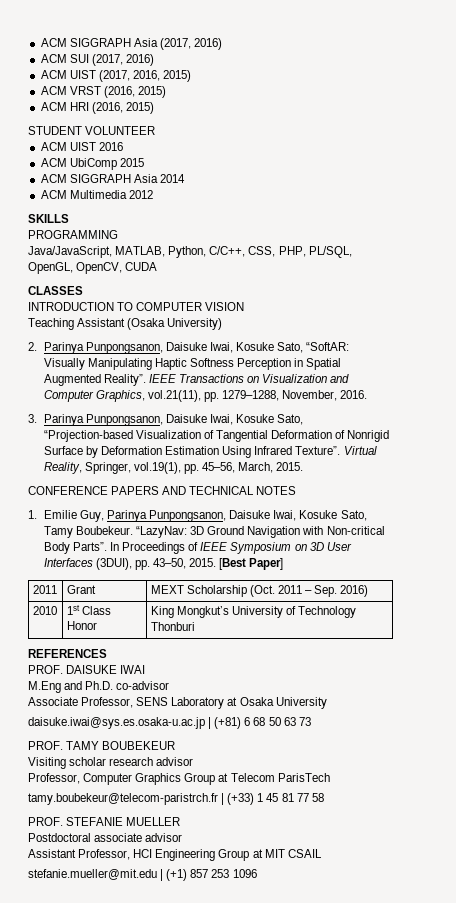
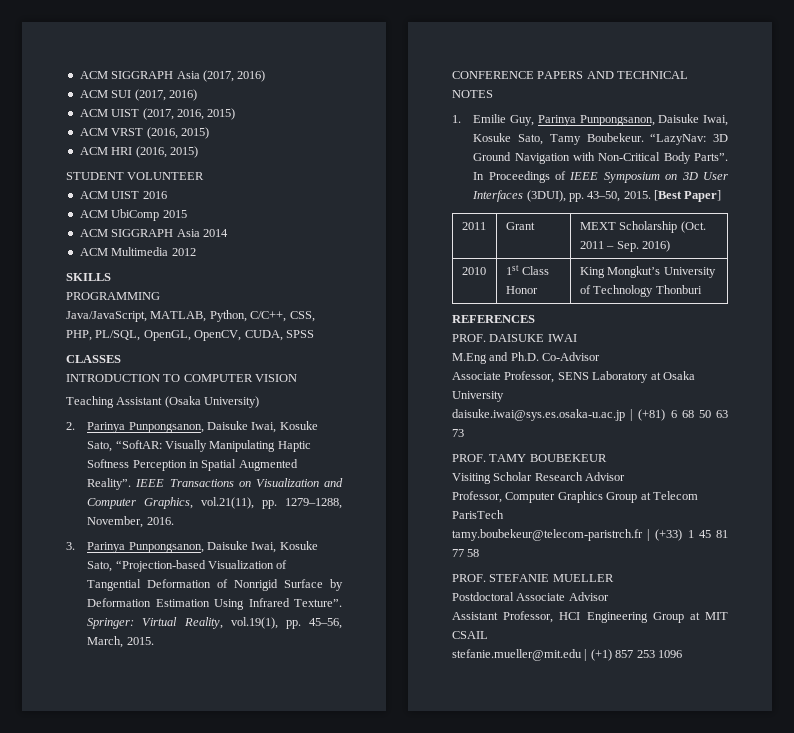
- Java/JavaScript, MATLAB, Python, C/C++, CSS, PHP, PL/SQL, OpenGL, OpenCV, CUDA
+ Java/JavaScript, MATLAB, Python, C/C++, CSS, PHP, PL/SQL, OpenGL, OpenCV, CUDA, SPSS
- Virtual Reality, Springer, vol.19(1), pp. 45–56, March, 2015.
+ Springer: Virtual Reality, vol.19(1), pp. 45–56, March, 2015.
- “LazyNav: 3D Ground Navigation with Non-critical Body Parts”.
+ “LazyNav: 3D Ground Navigation with Non-Critical Body Parts”.
- M.Eng and Ph.D. co-advisor
+ M.Eng and Ph.D. Co-Advisor
- Visiting scholar research advisor
+ Visiting Scholar Research Advisor
- Postdoctoral associate advisor
+ Postdoctoral Associate Advisor

